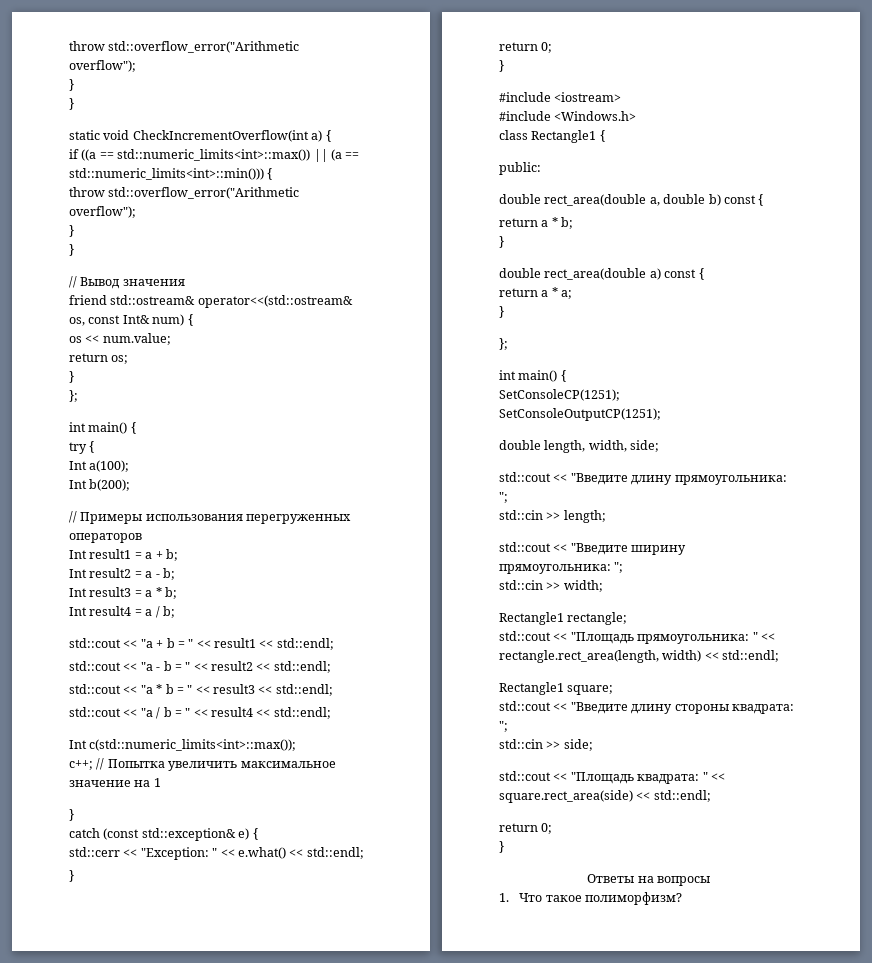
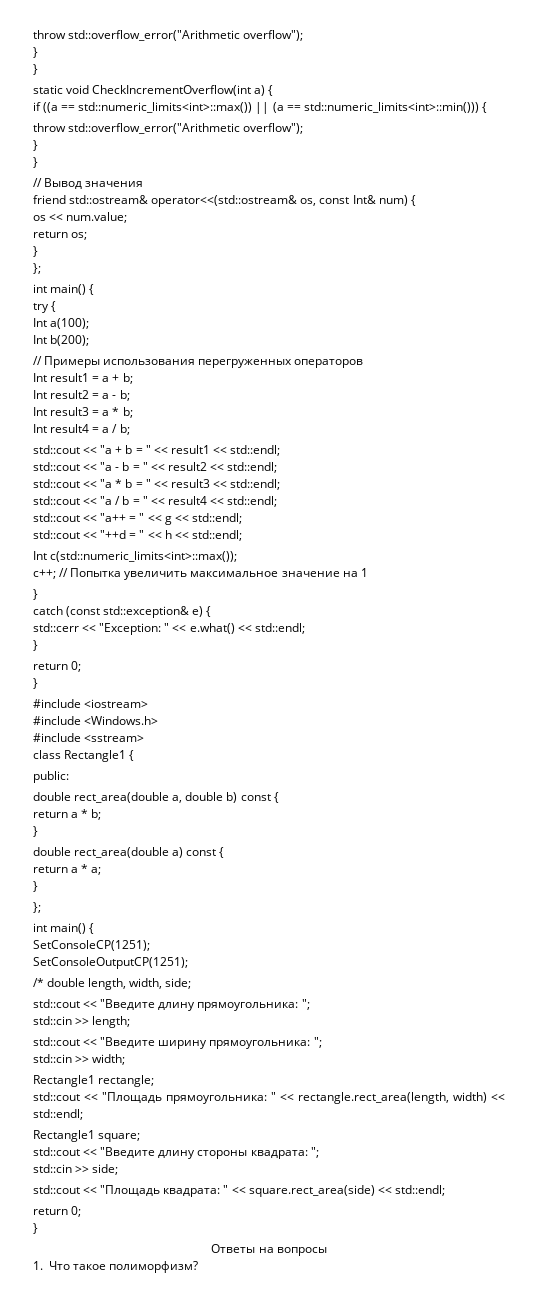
+ std::cout << "a++ = " << g << std::endl;
+ std::cout << "++d = " << h << std::endl;
+ #include <sstream>
- double length, width, side;
+ /* double length, width, side;

